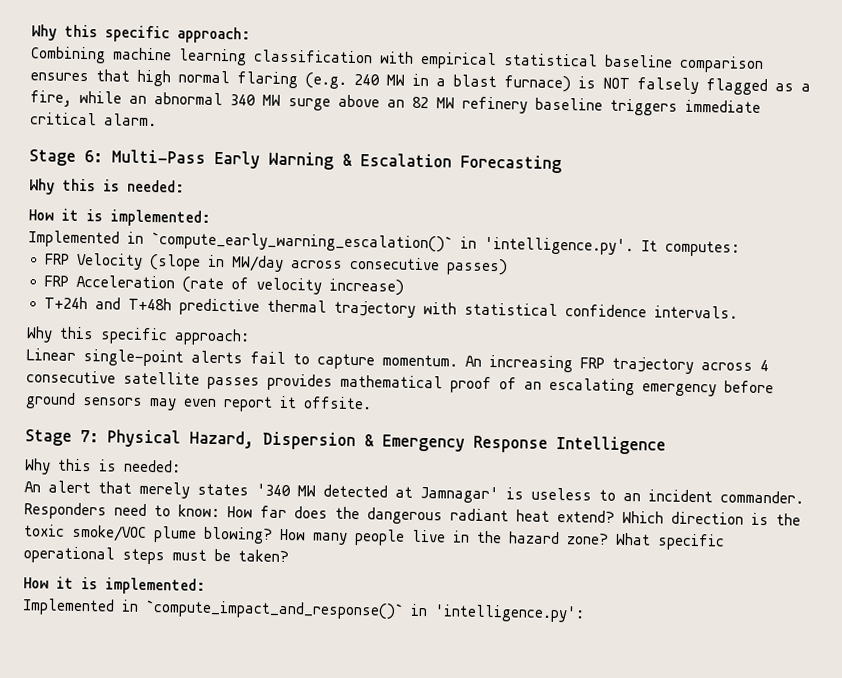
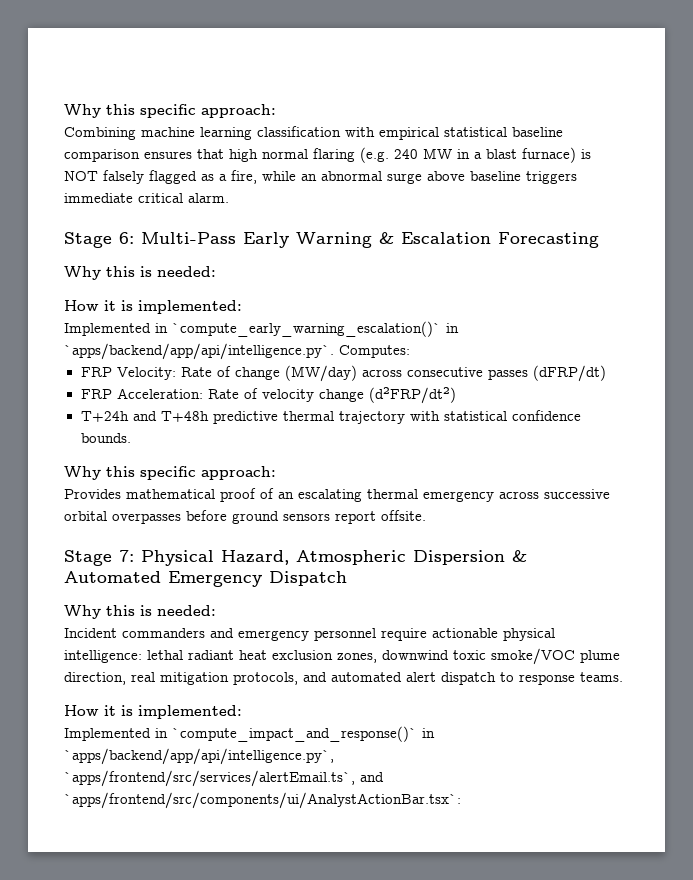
- Combining machine learning classification with empirical statistical baseline comparison ensures that high normal flaring (e.g. 240 MW in a blast furnace) is NOT falsely flagged as a fire, while an abnormal 340 MW surge above an 82 MW refinery baseline triggers immediate critical alarm.
+ Combining machine learning classification with empirical statistical baseline comparison ensures that high normal flaring (e.g. 240 MW in a blast furnace) is NOT falsely flagged as a fire, while an abnormal surge above baseline triggers immediate critical alarm.
- Implemented in `compute_early_warning_escalation()` in 'intelligence.py'. It computes:
- FRP Velocity (slope in MW/day across consecutive passes)
- FRP Acceleration (rate of velocity increase)
+ Implemented in `compute_early_warning_escalation()` in `apps/backend/app/api/intelligence.py`. Computes:
+ FRP Velocity: Rate of change (MW/day) across consecutive passes (dFRP/dt)
+ FRP Acceleration: Rate of velocity change (d²FRP/dt²)
- T+24h and T+48h predictive thermal trajectory with statistical confidence intervals.
+ T+24h and T+48h predictive thermal trajectory with statistical confidence bounds.
  Why this specific approach:
- Linear single-point alerts fail to capture momentum. An increasing FRP trajectory across 4 consecutive satellite passes provides mathematical proof of an escalating emergency before ground sensors may even report it offsite.
+ Provides mathematical proof of an escalating thermal emergency across successive orbital overpasses before ground sensors report offsite.
- Stage 7: Physical Hazard, Dispersion & Emergency Response Intelligence
+ Stage 7: Physical Hazard, Atmospheric Dispersion & Automated Emergency Dispatch
  Why this is needed:
- An alert that merely states '340 MW detected at Jamnagar' is useless to an incident commander. Responders need to know: How far does the dangerous radiant heat extend? Which direction is the toxic smoke/VOC plume blowing? How many people live in the hazard zone? What specific operational steps must be taken?
+ Incident commanders and emergency personnel require actionable physical intelligence: lethal radiant heat exclusion zones, downwind toxic smoke/VOC plume direction, real mitigation protocols, and automated alert dispatch to response teams.
- Implemented in `compute_impact_and_response()` in 'intelligence.py':
+ Implemented in `compute_impact_and_response()` in `apps/backend/app/api/intelligence.py`, `apps/frontend/src/services/alertEmail.ts`, and `apps/frontend/src/components/ui/AnalystActionBar.tsx`:

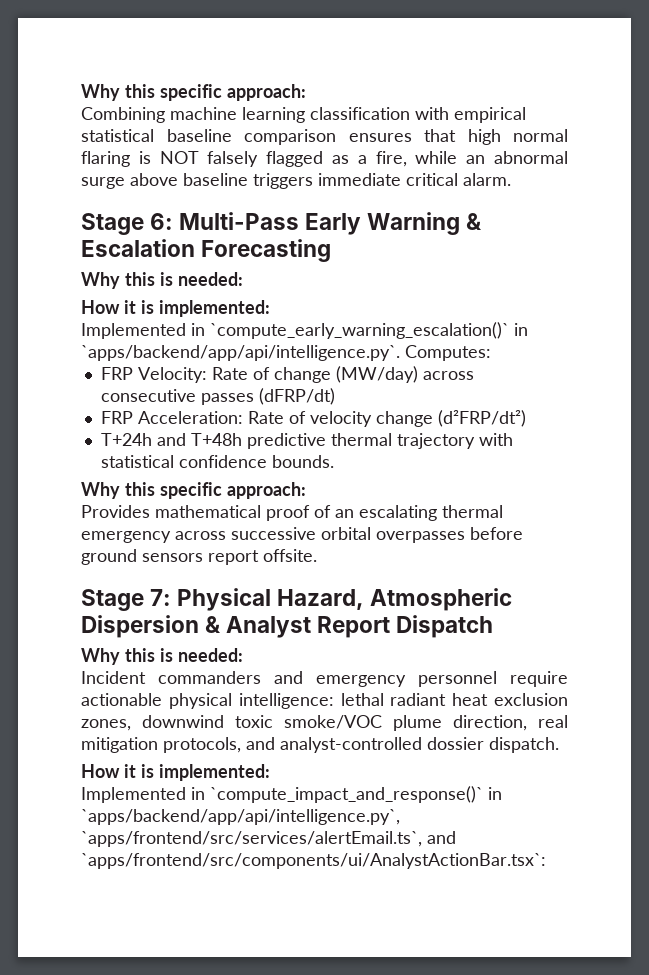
- Combining machine learning classification with empirical statistical baseline comparison ensures that high normal flaring (e.g. 240 MW in a blast furnace) is NOT falsely flagged as a fire, while an abnormal surge above baseline triggers immediate critical alarm.
+ Combining machine learning classification with empirical statistical baseline comparison ensures that high normal flaring is NOT falsely flagged as a fire, while an abnormal surge above baseline triggers immediate critical alarm.
- Stage 7: Physical Hazard, Atmospheric Dispersion & Automated Emergency Dispatch
+ Stage 7: Physical Hazard, Atmospheric Dispersion & Analyst Report Dispatch
- Incident commanders and emergency personnel require actionable physical intelligence: lethal radiant heat exclusion zones, downwind toxic smoke/VOC plume direction, real mitigation protocols, and automated alert dispatch to response teams.
+ Incident commanders and emergency personnel require actionable physical intelligence: lethal radiant heat exclusion zones, downwind toxic smoke/VOC plume direction, real mitigation protocols, and analyst-controlled dossier dispatch.

